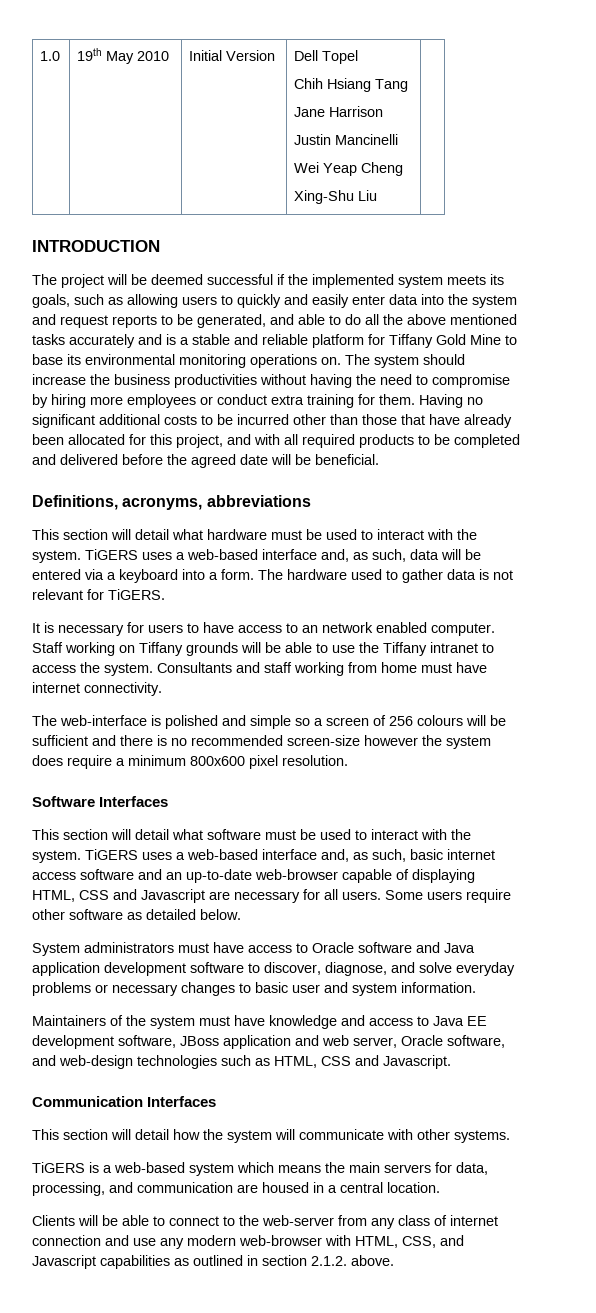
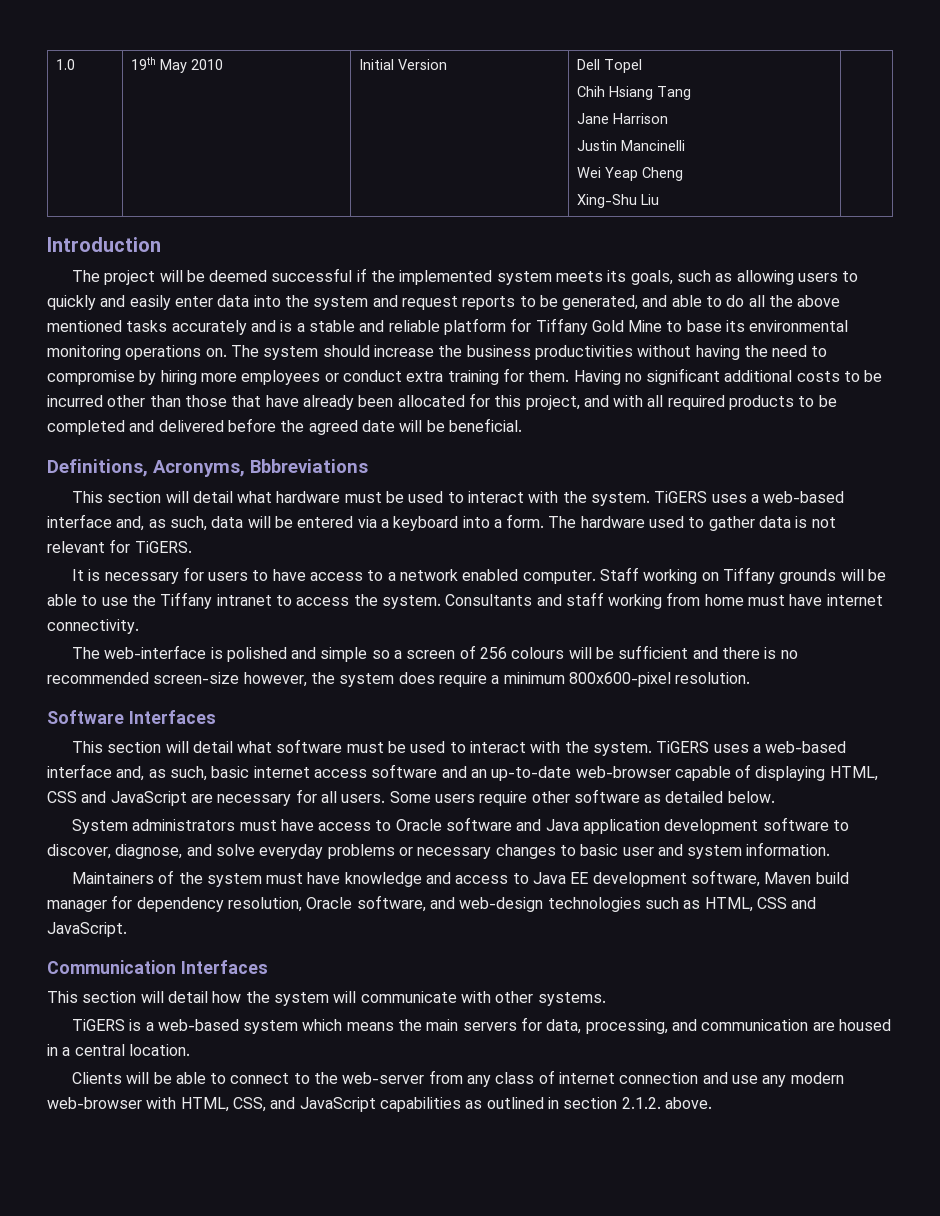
- INTRODUCTION
+ Introduction
- Definitions, acronyms, abbreviations
+ Definitions, Acronyms, Bbbreviations
- It is necessary for users to have access to an network enabled computer.
+ It is necessary for users to have access to a network enabled computer.
- The web-interface is polished and simple so a screen of 256 colours will be sufficient and there is no recommended screen-size however the system does require a minimum 800x600 pixel resolution.
+ The web-interface is polished and simple so a screen of 256 colours will be sufficient and there is no recommended screen-size however, the system does require a minimum 800x600-pixel resolution.
- TiGERS uses a web-based interface and, as such, basic internet access software and an up-to-date web-browser capable of displaying HTML, CSS and Javascript are necessary for all users.
+ TiGERS uses a web-based interface and, as such, basic internet access software and an up-to-date web-browser capable of displaying HTML, CSS and JavaScript are necessary for all users.
- Maintainers of the system must have knowledge and access to Java EE development software, JBoss application and web server, Oracle software, and web-design technologies such as HTML, CSS and Javascript.
+ Maintainers of the system must have knowledge and access to Java EE development software, Maven build manager for dependency resolution, Oracle software, and web-design technologies such as HTML, CSS and JavaScript.
- Clients will be able to connect to the web-server from any class of internet connection and use any modern web-browser with HTML, CSS, and Javascript capabilities as outlined in section 2.1.2. above.
+ Clients will be able to connect to the web-server from any class of internet connection and use any modern web-browser with HTML, CSS, and JavaScript capabilities as outlined in section 2.1.2. above.

